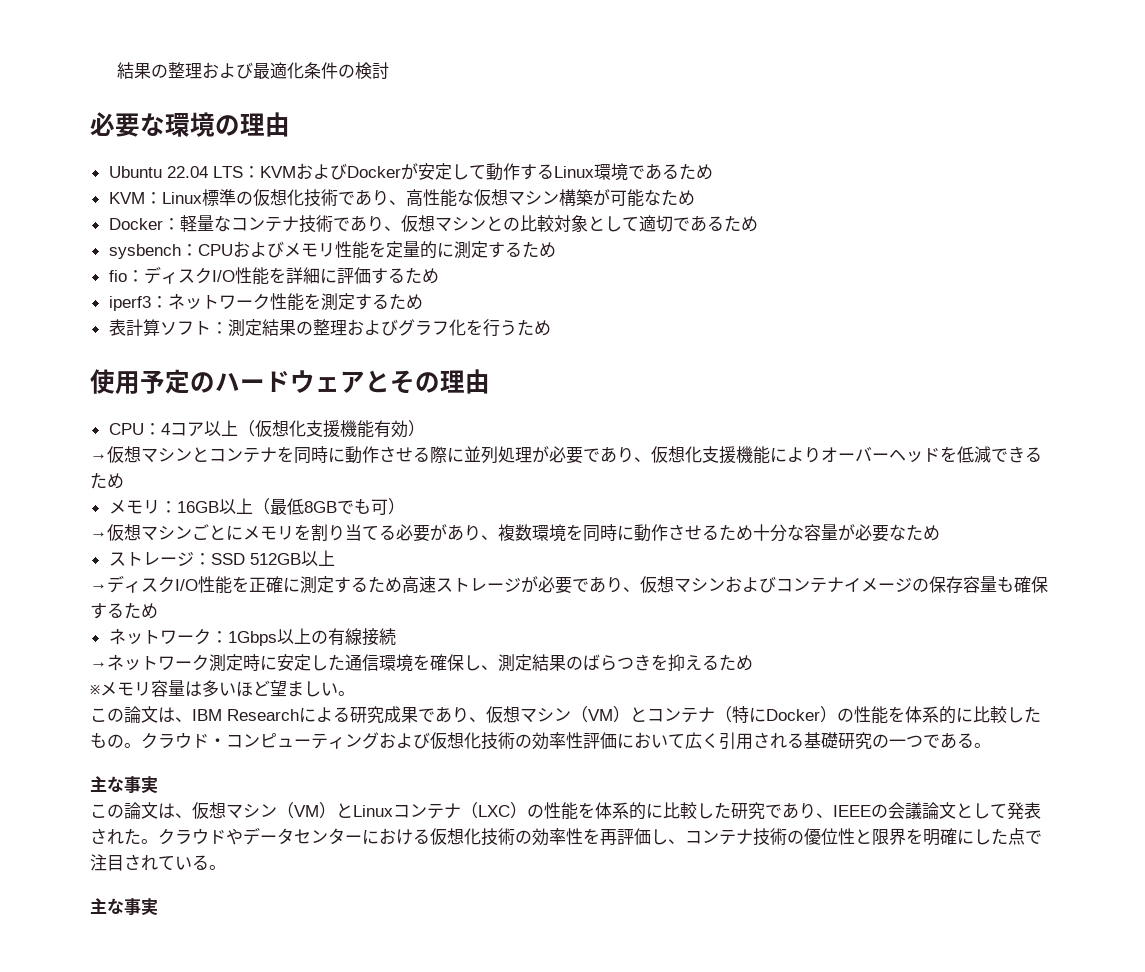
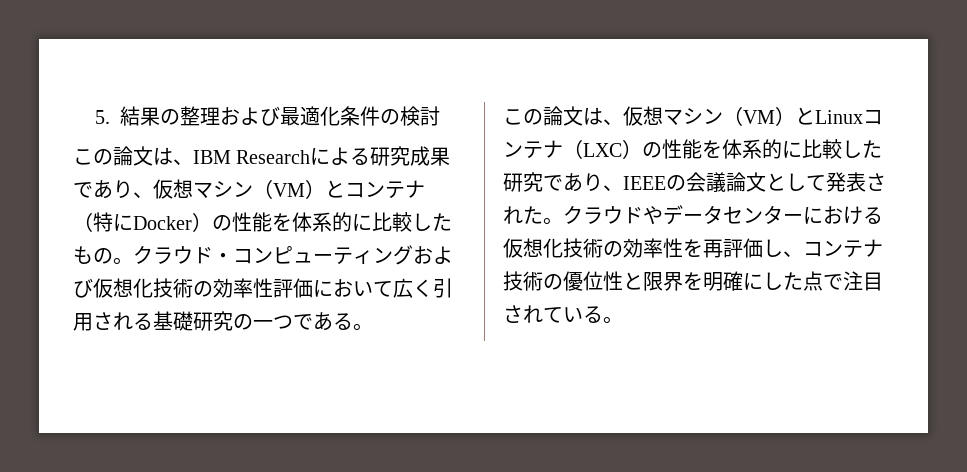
- 結果の整理および最適化条件の検討
+ 5.結果の整理および最適化条件の検討
- 必要な環境の理由
- Ubuntu 22.04 LTS：KVMおよびDockerが安定して動作するLinux環境であるため
- KVM：Linux標準の仮想化技術であり、高性能な仮想マシン構築が可能なため
- Docker：軽量なコンテナ技術であり、仮想マシンとの比較対象として適切であるため
- sysbench：CPUおよびメモリ性能を定量的に測定するため
- fio：ディスクI/O性能を詳細に評価するため
- iperf3：ネットワーク性能を測定するため
- 表計算ソフト：測定結果の整理およびグラフ化を行うため
- 使用予定のハードウェアとその理由
- CPU：4コア以上（仮想化支援機能有効）
- →仮想マシンとコンテナを同時に動作させる際に並列処理が必要であり、仮想化支援機能によりオーバーヘッドを低減できるため
- メモリ：16GB以上（最低8GBでも可）
- →仮想マシンごとにメモリを割り当てる必要があり、複数環境を同時に動作させるため十分な容量が必要なため
- ストレージ：SSD 512GB以上
- →ディスクI/O性能を正確に測定するため高速ストレージが必要であり、仮想マシンおよびコンテナイメージの保存容量も確保するため
- ネットワーク：1Gbps以上の有線接続
- →ネットワーク測定時に安定した通信環境を確保し、測定結果のばらつきを抑えるため
- ※メモリ容量は多いほど望ましい。
  クラウド・コンピューティングおよび仮想化技術の効率性評価において広く引用される基礎研究の一つである。
- 主な事実
  クラウドやデータセンターにおける仮想化技術の効率性を再評価し、コンテナ技術の優位性と限界を明確にした点で注目されている。
- 主な事実

